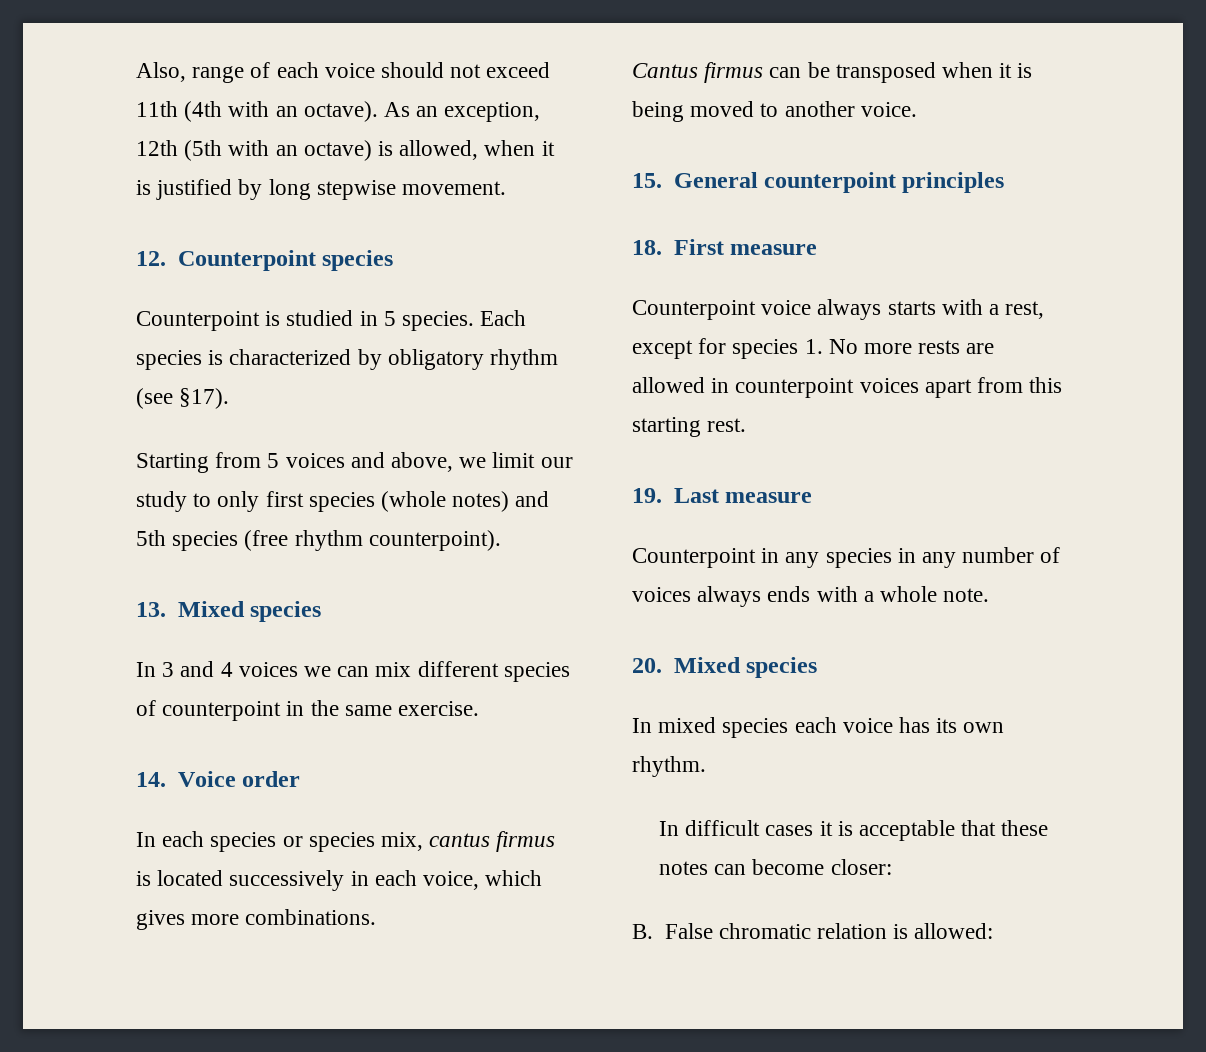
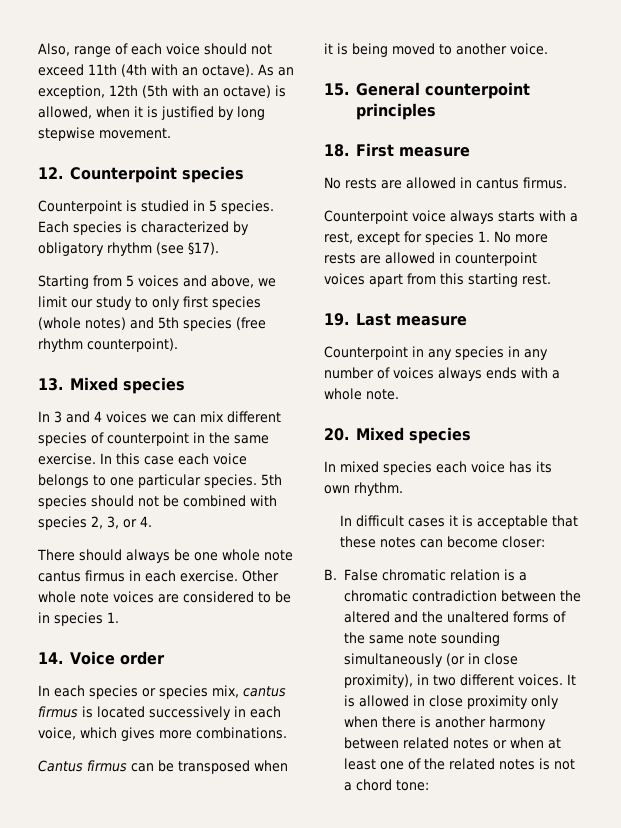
+ In this case each voice belongs to one particular species. 5th species should not be combined with species 2, 3, or 4.
+ There should always be one whole note cantus firmus in each exercise. Other whole note voices are considered to be in species 1.
+ No rests are allowed in cantus firmus.
- B. False chromatic relation is allowed:
+ B. False chromatic relation is a chromatic contradiction between the altered and the unaltered forms of the same note sounding simultaneously (or in close proximity), in two different voices. It is allowed in close proximity only when there is another harmony between related notes or when at least one of the related notes is not a chord tone:

